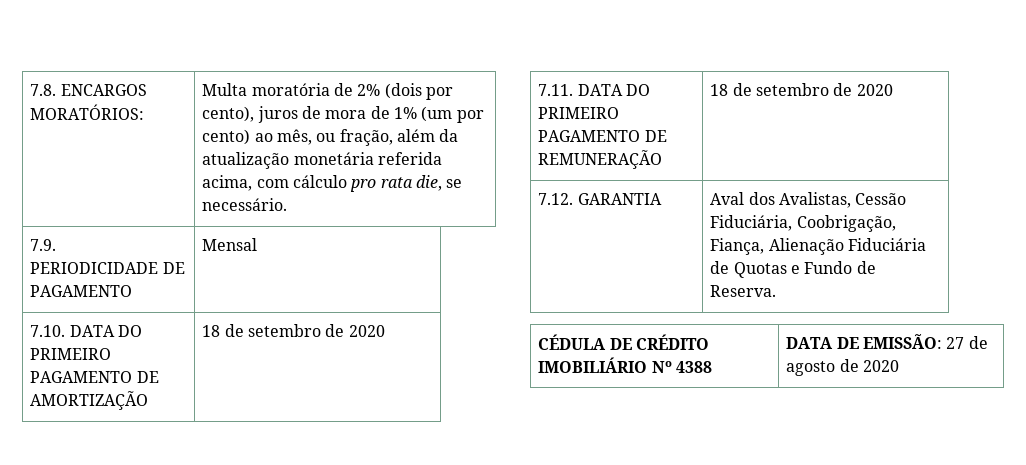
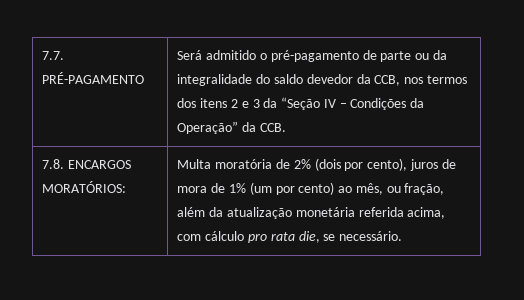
+ 7.7. PRÉ-PAGAMENTO | Será admitido o pré-pagamento de parte ou da integralidade do saldo devedor da CCB, nos termos dos itens 2 e 3 da “Seção IV – Condições da Operação” da CCB.
- 7.9. PERIODICIDADE DE PAGAMENTO | Mensal
- 7.10. DATA DO PRIMEIRO PAGAMENTO DE AMORTIZAÇÃO | 18 de setembro de 2020
- 7.11. DATA DO PRIMEIRO PAGAMENTO DE REMUNERAÇÃO | 18 de setembro de 2020
- 7.12. GARANTIA | Aval dos Avalistas, Cessão Fiduciária, Coobrigação, Fiança, Alienação Fiduciária de Quotas e Fundo de Reserva.
- CÉDULA DE CRÉDITO IMOBILIÁRIO Nº 4388 | DATA DE EMISSÃO: 27 de agosto de 2020

